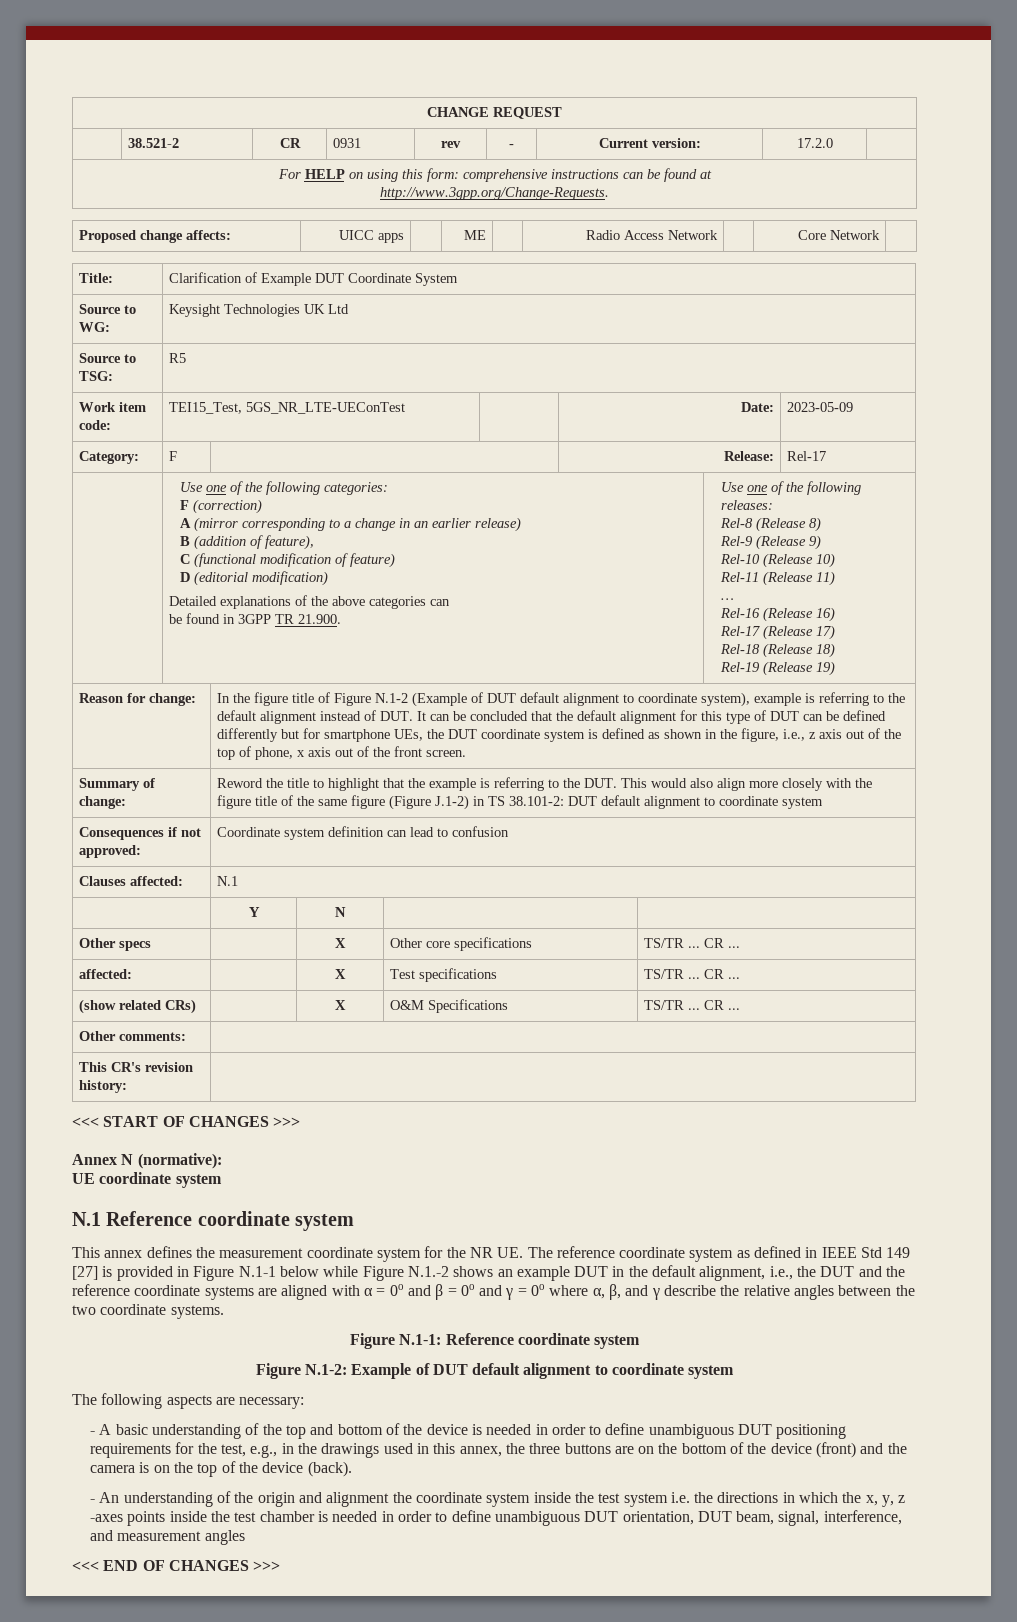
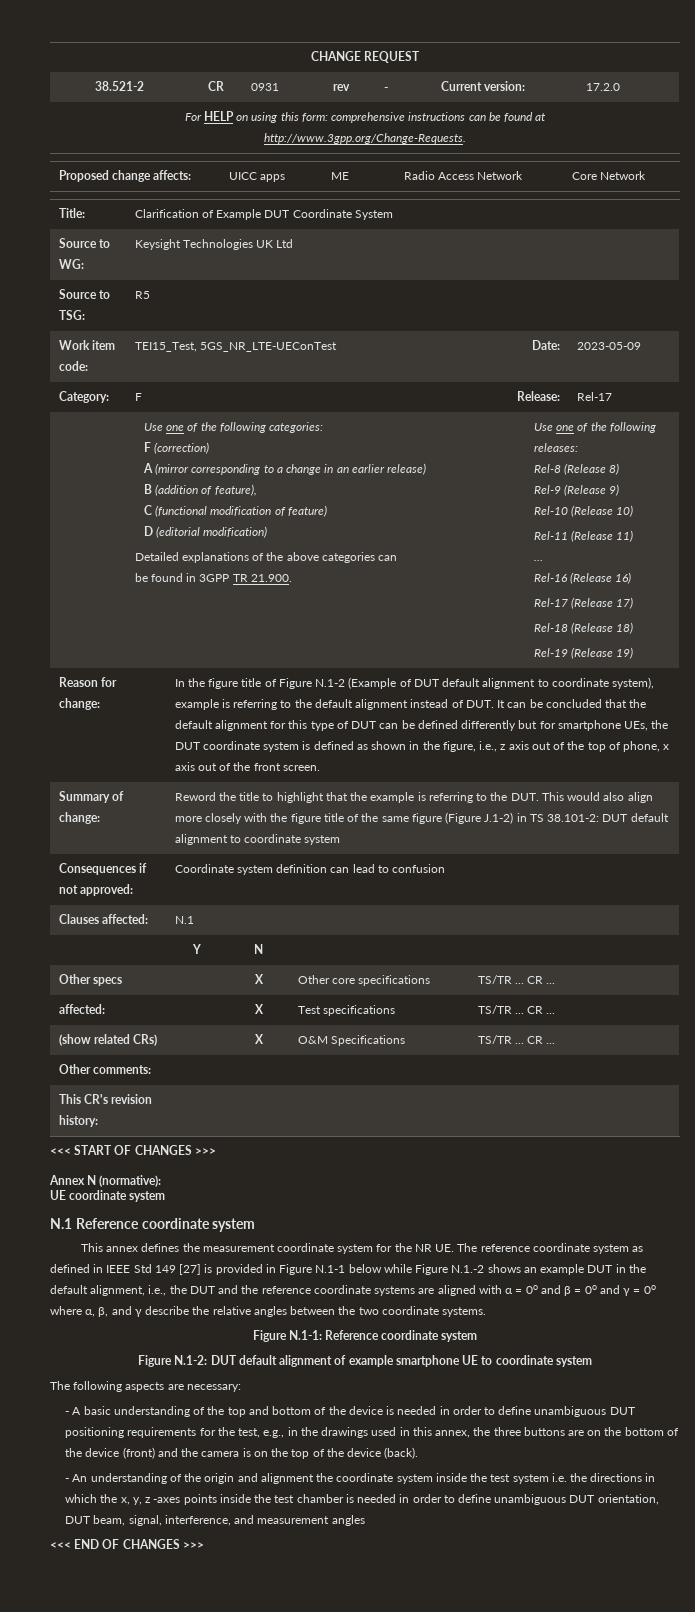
- Figure N.1-2: Example of DUT default alignment to coordinate system
+ Figure N.1-2: DUT default alignment of example smartphone UE to coordinate system

